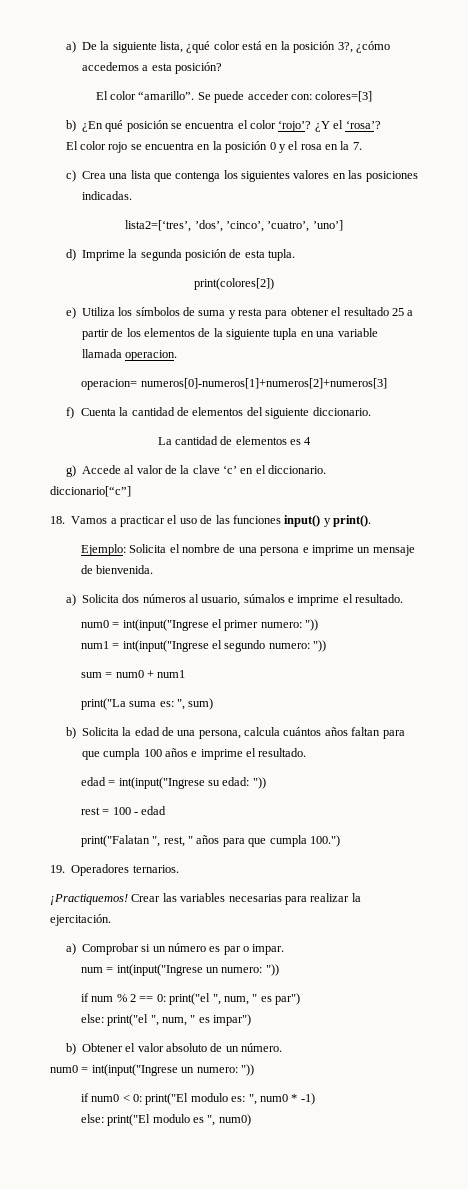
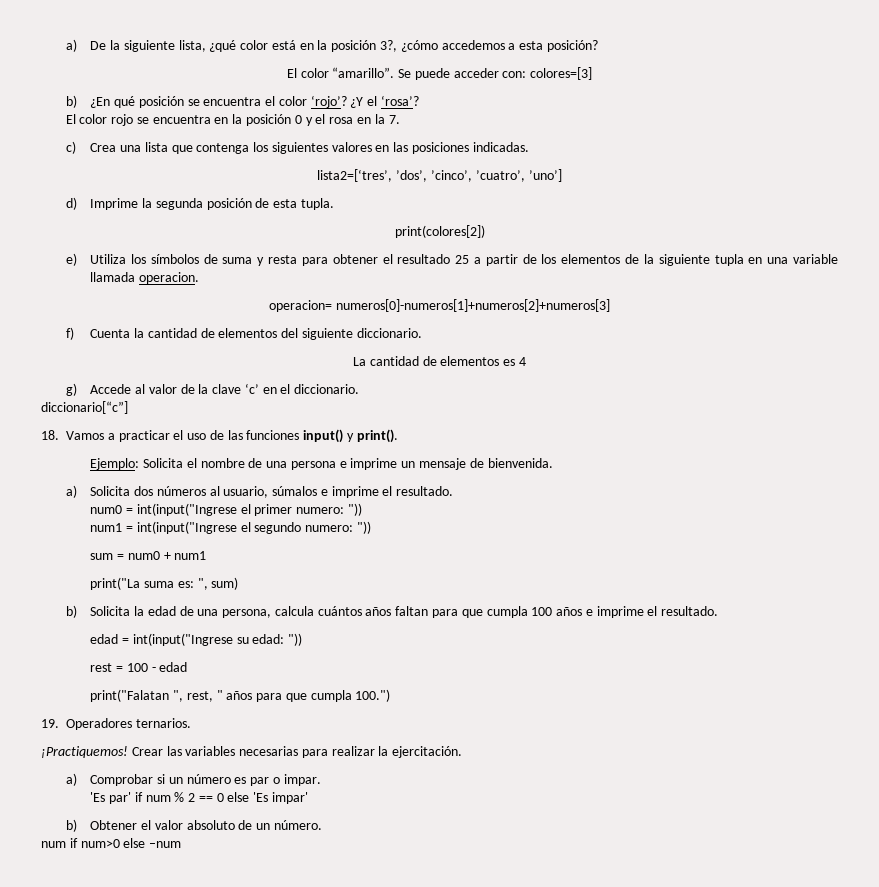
- num = int(input("Ingrese un numero: "))
- if num % 2 == 0: print("el ", num, " es par")
- else: print("el ", num, " es impar")
+ 'Es par' if num % 2 == 0 else 'Es impar'
- num0 = int(input("Ingrese un numero: "))
- if num0 < 0: print("El modulo es: ", num0 * -1)
- else: print("El modulo es ", num0)
+ num if num>0 else –num

